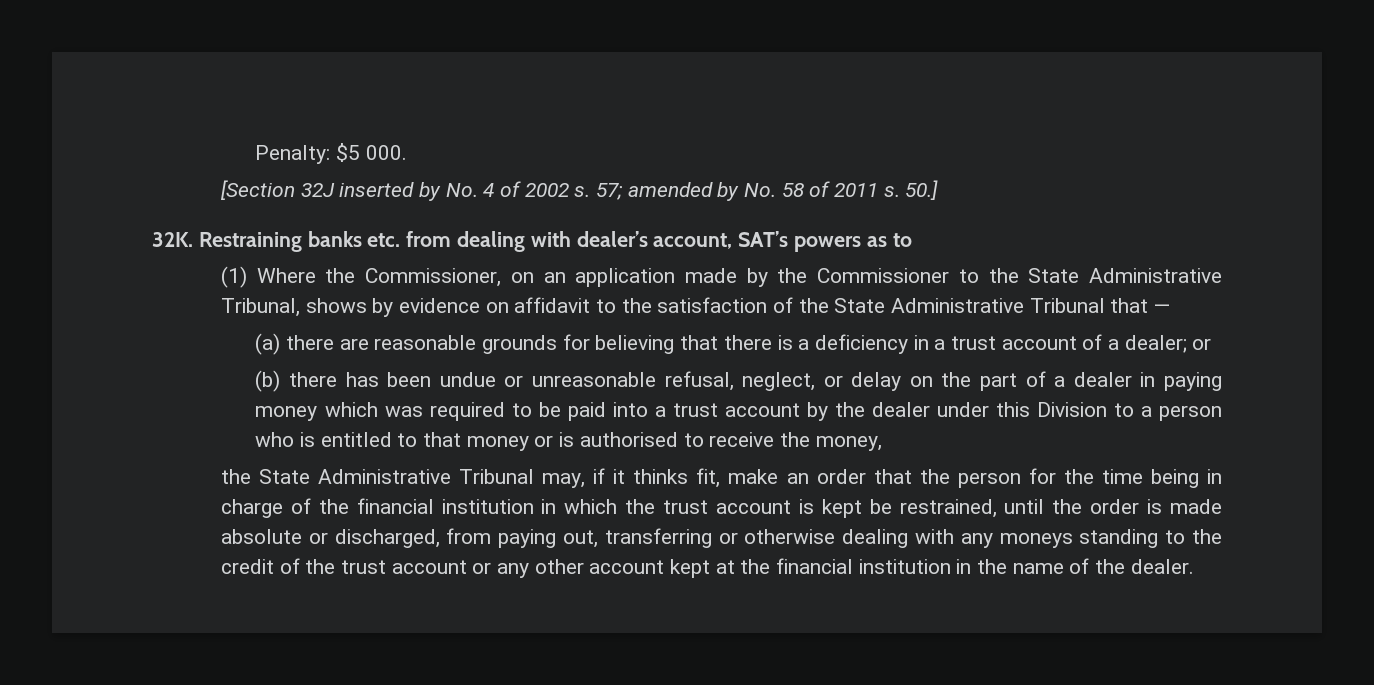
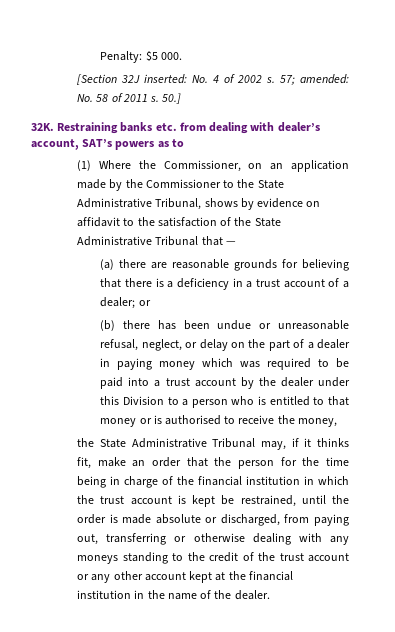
- [Section 32J inserted by No. 4 of 2002 s.
+ [Section 32J inserted: No. 4 of 2002 s.
- 57; amended by No. 58 of 2011 s.
+ 57; amended: No. 58 of 2011 s.

